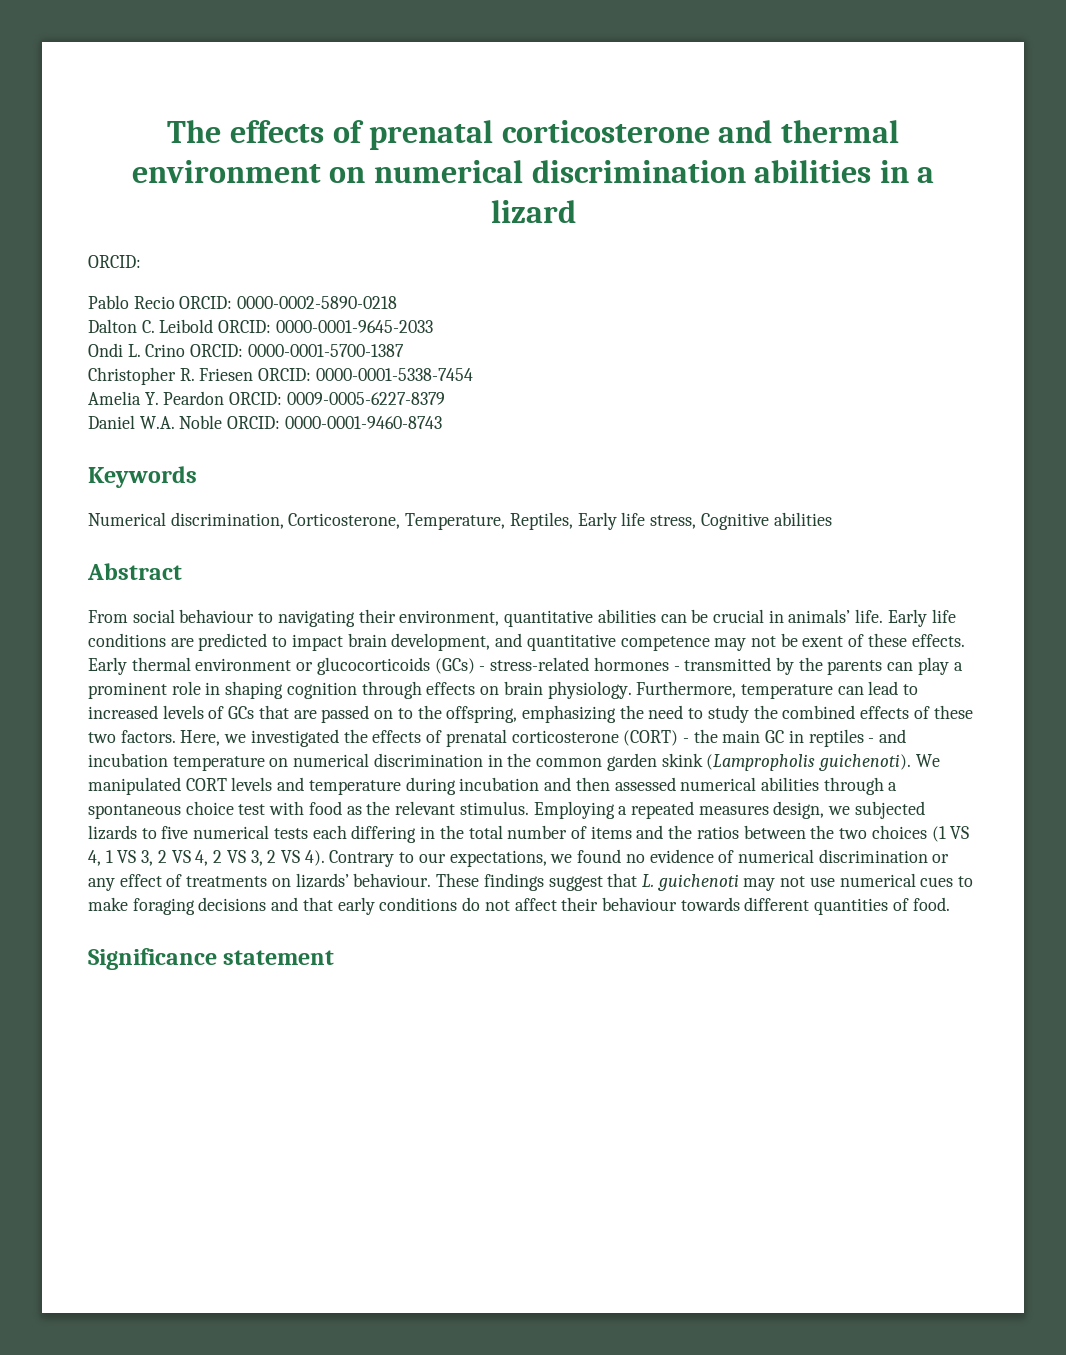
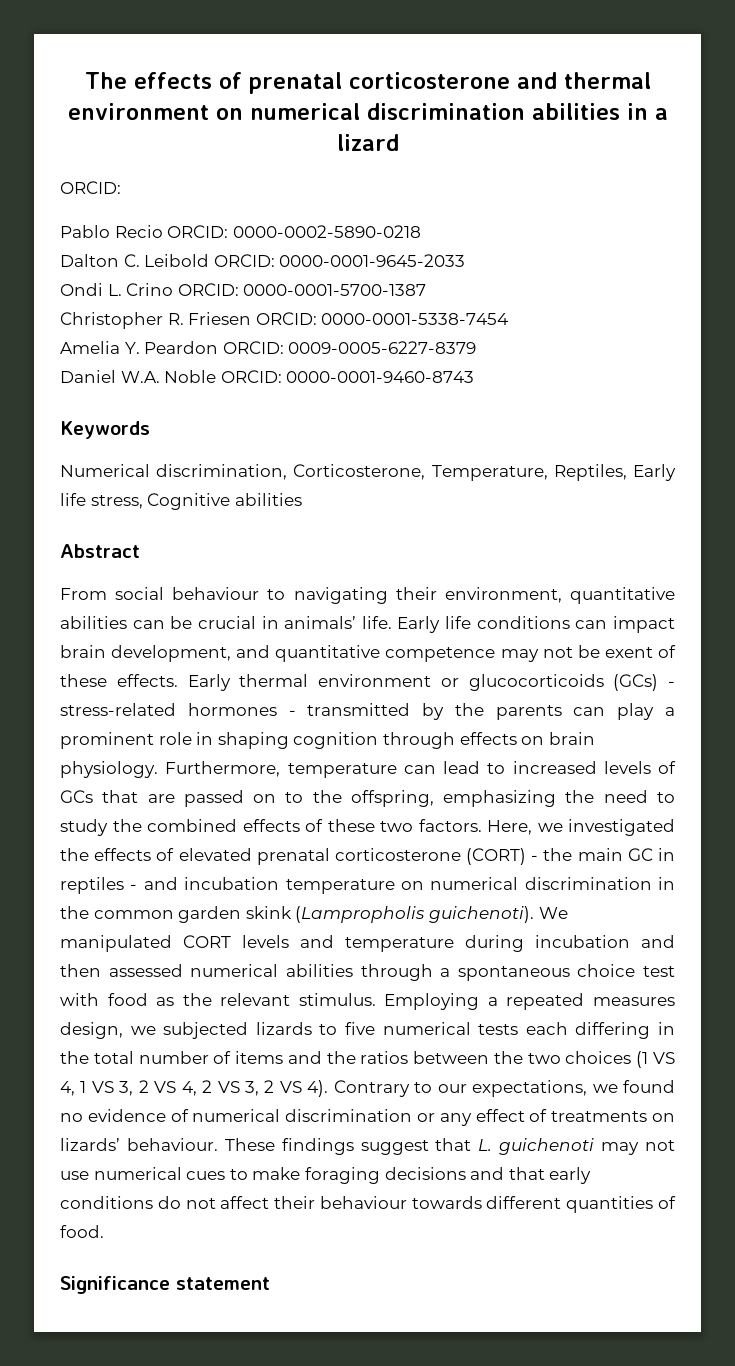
- Early life conditions are predicted to impact brain development, and quantitative competence may not be exent of these effects.
+ Early life conditions can impact brain development, and quantitative competence may not be exent of these effects.
- Here, we investigated the effects of prenatal corticosterone (CORT) - the main GC in reptiles - and incubation temperature on numerical discrimination in the common garden skink (Lampropholis guichenoti).
+ Here, we investigated the effects of elevated prenatal corticosterone (CORT) - the main GC in reptiles - and incubation temperature on numerical discrimination in the common garden skink (Lampropholis guichenoti).

